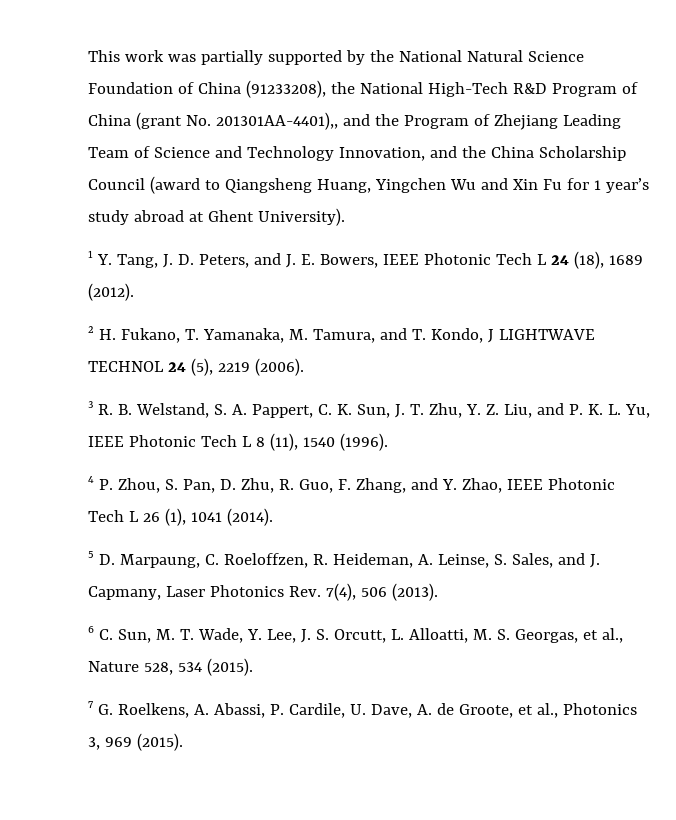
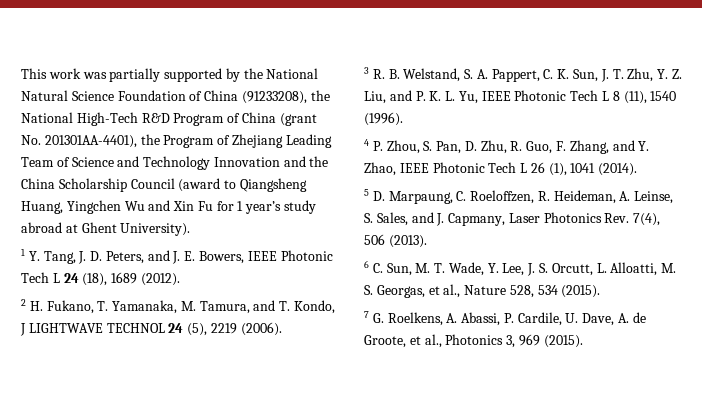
- This work was partially supported by the National Natural Science Foundation of China (91233208), the National High-Tech R&D Program of China (grant No. 201301AA-4401),, and the Program of Zhejiang Leading Team of Science and Technology Innovation, and the China Scholarship Council (award to Qiangsheng Huang, Yingchen Wu and Xin Fu for 1 year’s study abroad at Ghent University).
+ This work was partially supported by the National Natural Science Foundation of China (91233208), the National High-Tech R&D Program of China (grant No. 201301AA-4401), the Program of Zhejiang Leading Team of Science and Technology Innovation and the China Scholarship Council (award to Qiangsheng Huang, Yingchen Wu and Xin Fu for 1 year’s study abroad at Ghent University).

